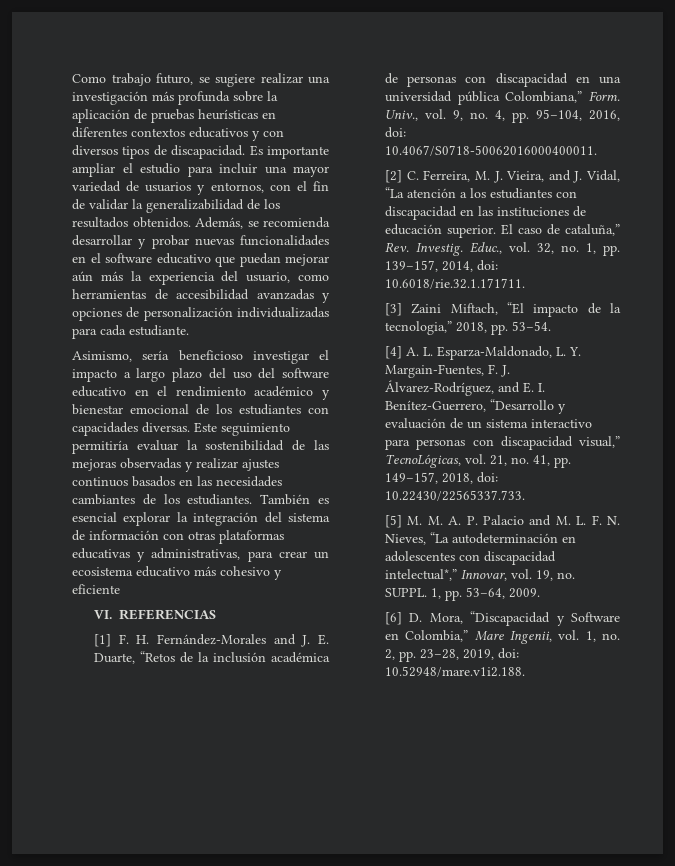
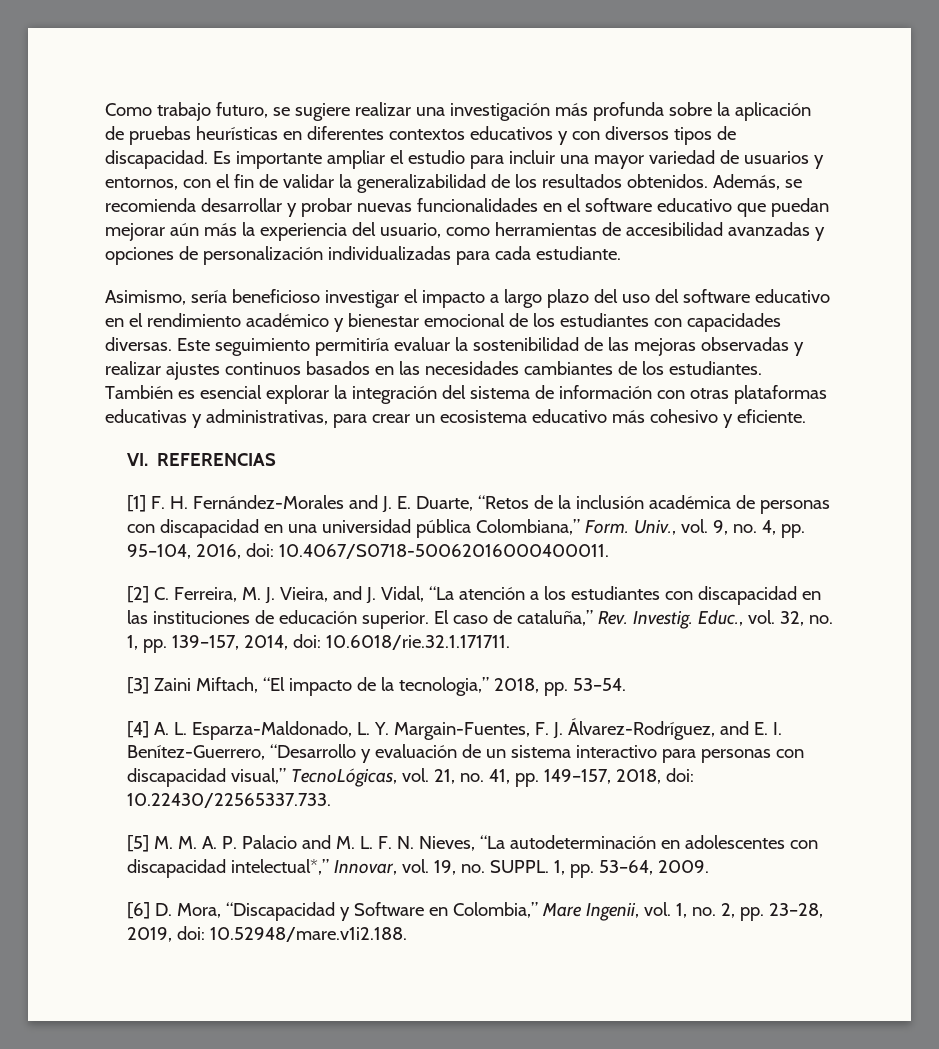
- También es esencial explorar la integración del sistema de información con otras plataformas educativas y administrativas, para crear un ecosistema educativo más cohesivo y eficiente
+ También es esencial explorar la integración del sistema de información con otras plataformas educativas y administrativas, para crear un ecosistema educativo más cohesivo y eficiente.

